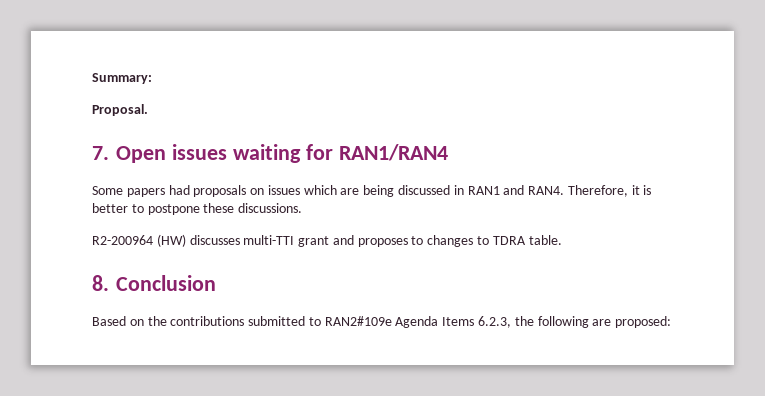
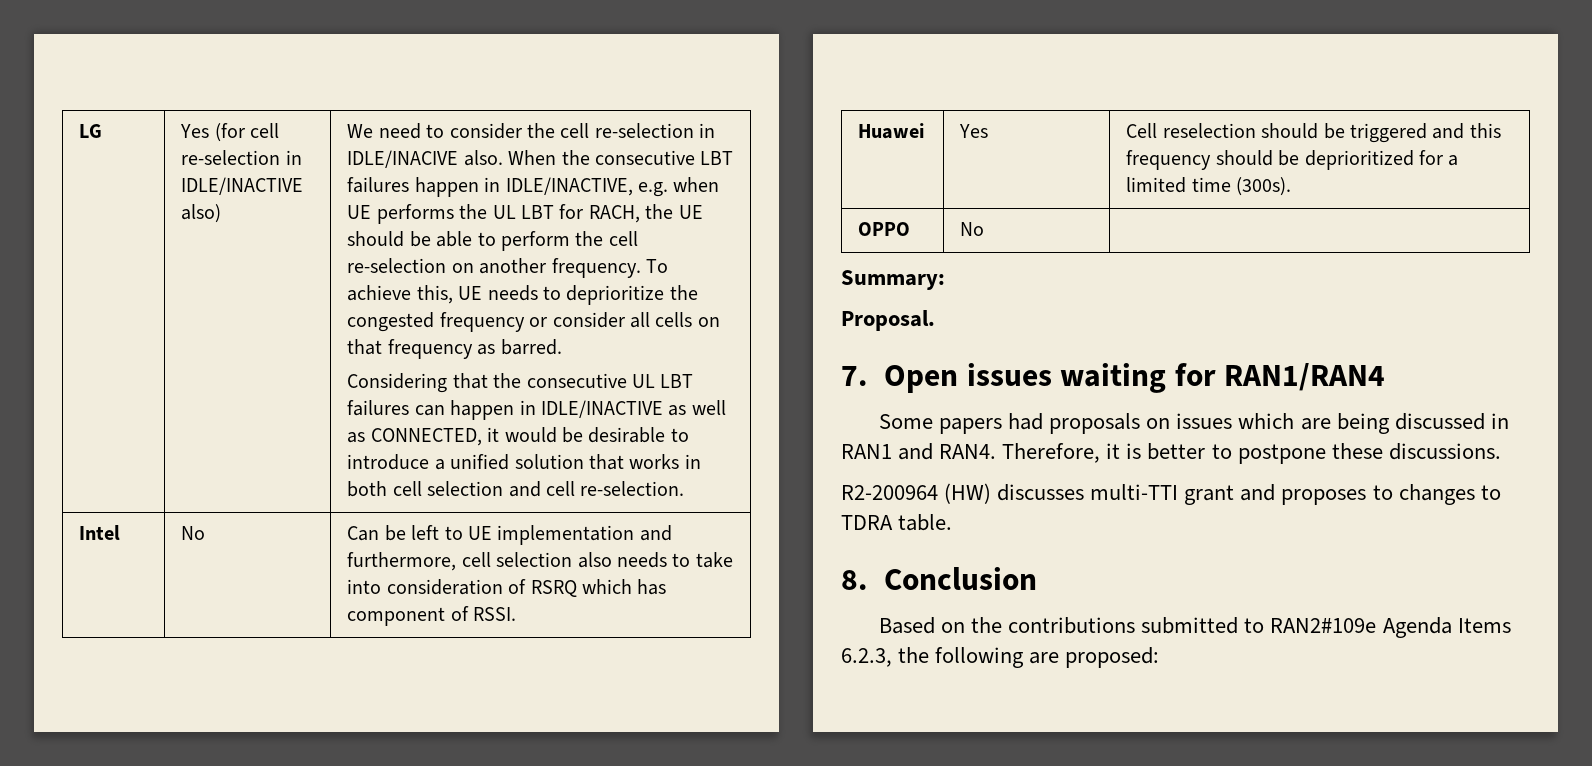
+ LG | Yes (for cell re-selection in IDLE/INACTIVE also) | We need to consider the cell re-selection in IDLE/INACIVE also. When the consecutive LBT failures happen in IDLE/INACTIVE, e.g. when UE performs the UL LBT for RACH, the UE should be able to perform the cell re-selection on another frequency. To achieve this, UE needs to deprioritize the congested frequency or consider all cells on that frequency as barred.
+ Considering that the consecutive UL LBT failures can happen in IDLE/INACTIVE as well as CONNECTED, it would be desirable to introduce a unified solution that works in both cell selection and cell re-selection.
+ Intel | No | Can be left to UE implementation and furthermore, cell selection also needs to take into consideration of RSRQ which has component of RSSI.
+ Huawei | Yes | Cell reselection should be triggered and this frequency should be deprioritized for a limited time (300s).
+ OPPO | No |

